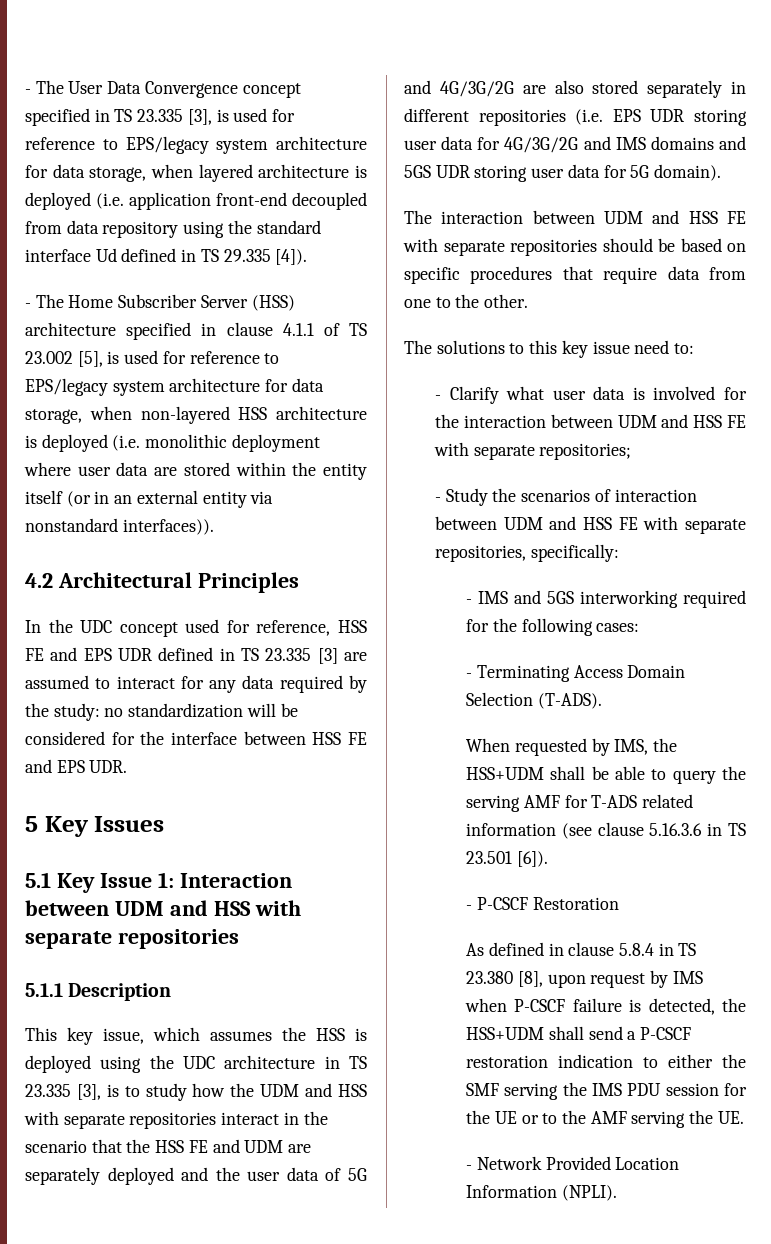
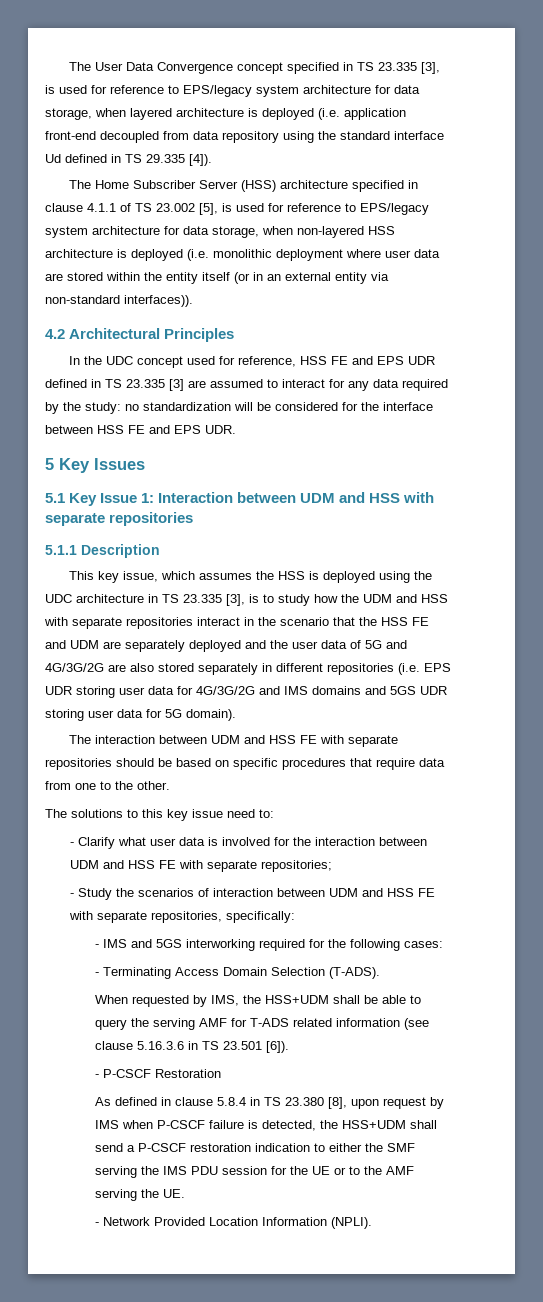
- - The User Data Convergence concept specified in TS 23.335 [3], is used for reference to EPS/legacy system architecture for data storage, when layered architecture is deployed (i.e. application front-end decoupled from data repository using the standard interface Ud defined in TS 29.335 [4]).
+ The User Data Convergence concept specified in TS 23.335 [3], is used for reference to EPS/legacy system architecture for data storage, when layered architecture is deployed (i.e. application front-end decoupled from data repository using the standard interface Ud defined in TS 29.335 [4]).
- - The Home Subscriber Server (HSS) architecture specified in clause 4.1.1 of TS 23.002 [5], is used for reference to EPS/legacy system architecture for data storage, when non-layered HSS architecture is deployed (i.e. monolithic deployment where user data are stored within the entity itself (or in an external entity via nonstandard interfaces)).
+ The Home Subscriber Server (HSS) architecture specified in clause 4.1.1 of TS 23.002 [5], is used for reference to EPS/legacy system architecture for data storage, when non-layered HSS architecture is deployed (i.e. monolithic deployment where user data are stored within the entity itself (or in an external entity via non-standard interfaces)).

